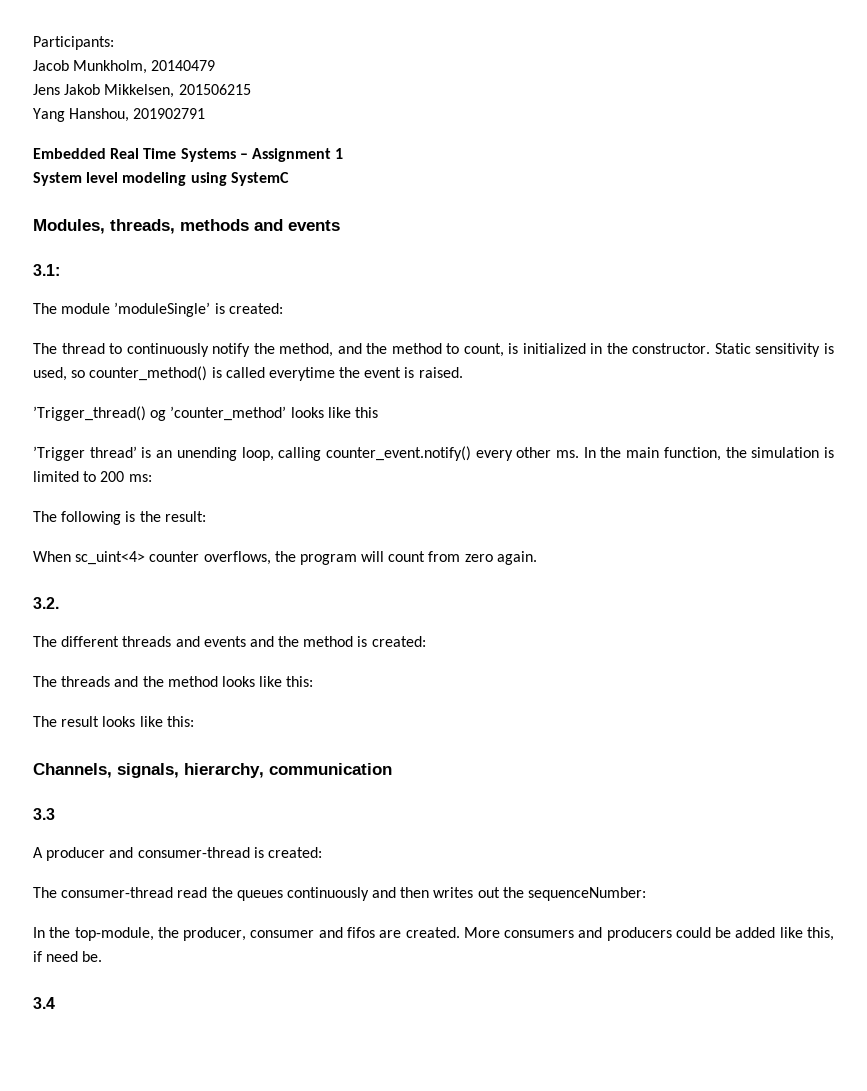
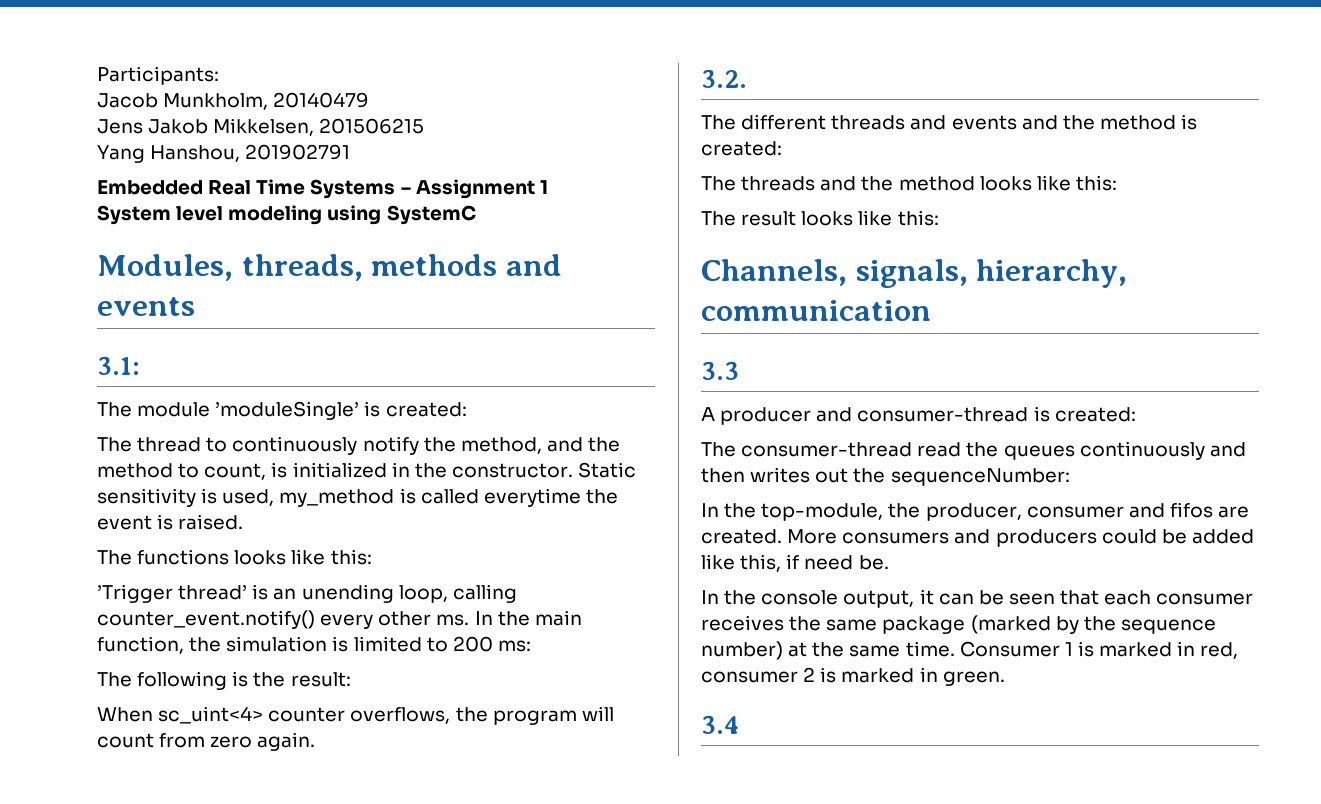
- Static sensitivity is used, so counter_method() is called everytime the event is raised.
+ Static sensitivity is used, my_method is called everytime the event is raised.
- ’Trigger_thread() og ’counter_method’ looks like this
+ The functions looks like this:
+ In the console output, it can be seen that each consumer receives the same package (marked by the sequence number) at the same time. Consumer 1 is marked in red, consumer 2 is marked in green.

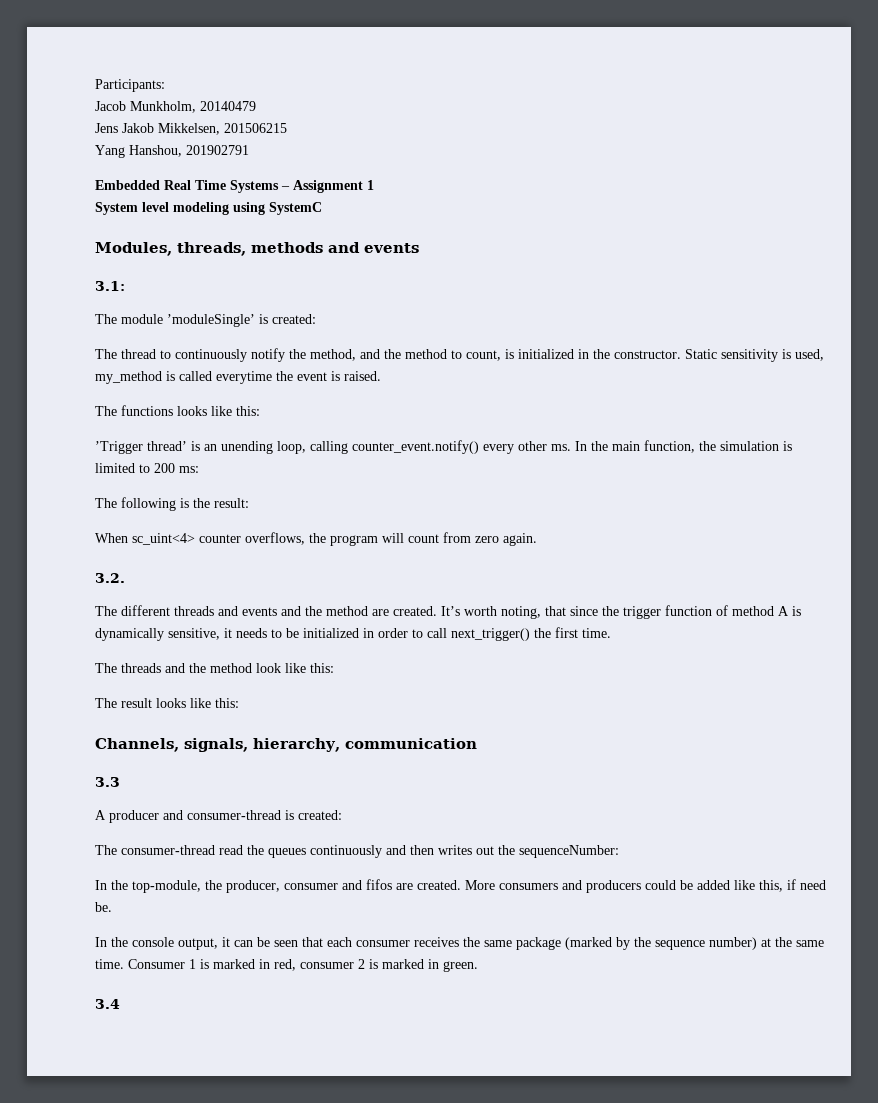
- The different threads and events and the method is created:
+ The different threads and events and the method are created. It’s worth noting, that since the trigger function of method A is dynamically sensitive, it needs to be initialized in order to call next_trigger() the first time.
- The threads and the method looks like this:
+ The threads and the method look like this:

